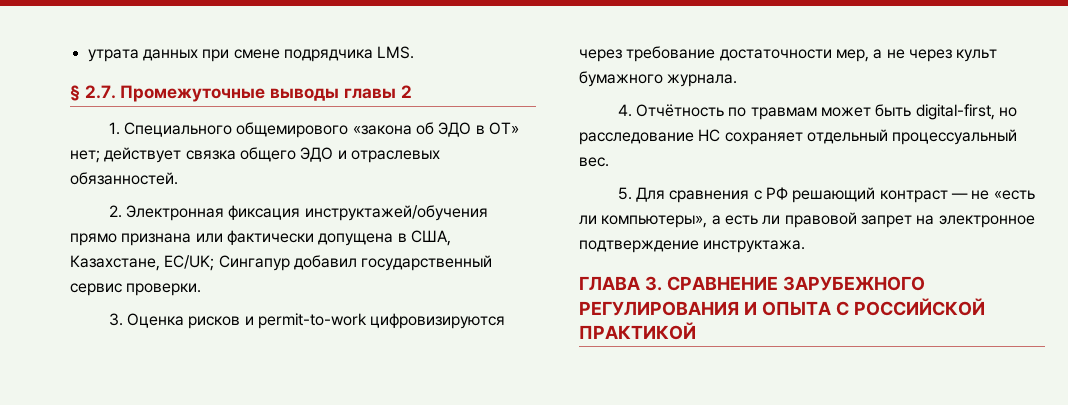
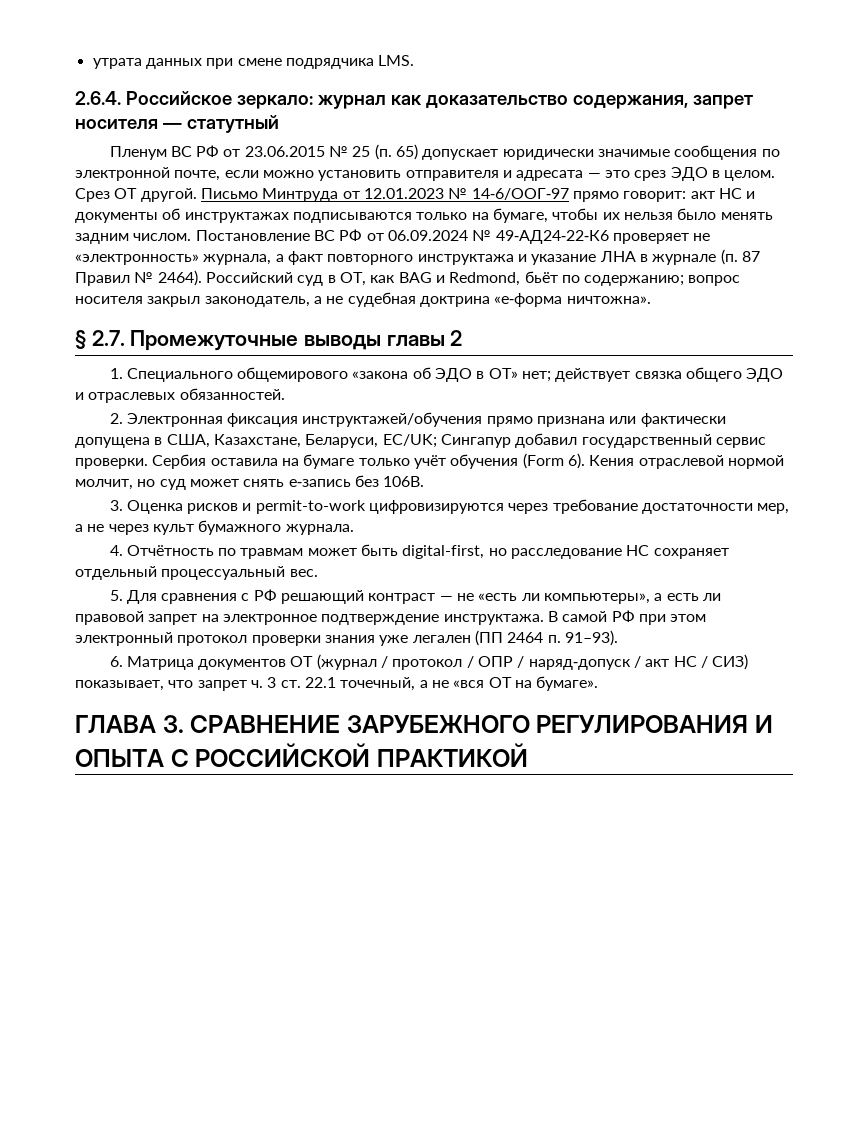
+ 2.6.4. Российское зеркало: журнал как доказательство содержания, запрет носителя — статутный
+ Пленум ВС РФ от 23.06.2015 № 25 (п. 65) допускает юридически значимые сообщения по электронной почте, если можно установить отправителя и адресата — это срез ЭДО в целом. Срез ОТ другой. Письмо Минтруда от 12.01.2023 № 14‑6/ООГ‑97 прямо говорит: акт НС и документы об инструктажах подписываются только на бумаге, чтобы их нельзя было менять задним числом. Постановление ВС РФ от 06.09.2024 № 49‑АД24‑22‑К6 проверяет не «электронность» журнала, а факт повторного инструктажа и указание ЛНА в журнале (п. 87 Правил № 2464). Российский суд в ОТ, как BAG и Redmond, бьёт по содержанию; вопрос носителя закрыл законодатель, а не судебная доктрина «e‑форма ничтожна».
- 2. Электронная фиксация инструктажей/обучения прямо признана или фактически допущена в США, Казахстане, ЕС/UK; Сингапур добавил государственный сервис проверки.
+ 2. Электронная фиксация инструктажей/обучения прямо признана или фактически допущена в США, Казахстане, Беларуси, ЕС/UK; Сингапур добавил государственный сервис проверки. Сербия оставила на бумаге только учёт обучения (Form 6). Кения отраслевой нормой молчит, но суд может снять e‑запись без 106B.
+ В самой РФ при этом электронный протокол проверки знания уже легален (ПП 2464 п. 91–93).
+ 6. Матрица документов ОТ (журнал / протокол / ОПР / наряд‑допуск / акт НС / СИЗ) показывает, что запрет ч. 3 ст. 22.1 точечный, а не «вся ОТ на бумаге».

